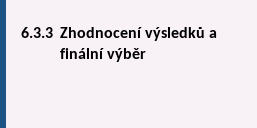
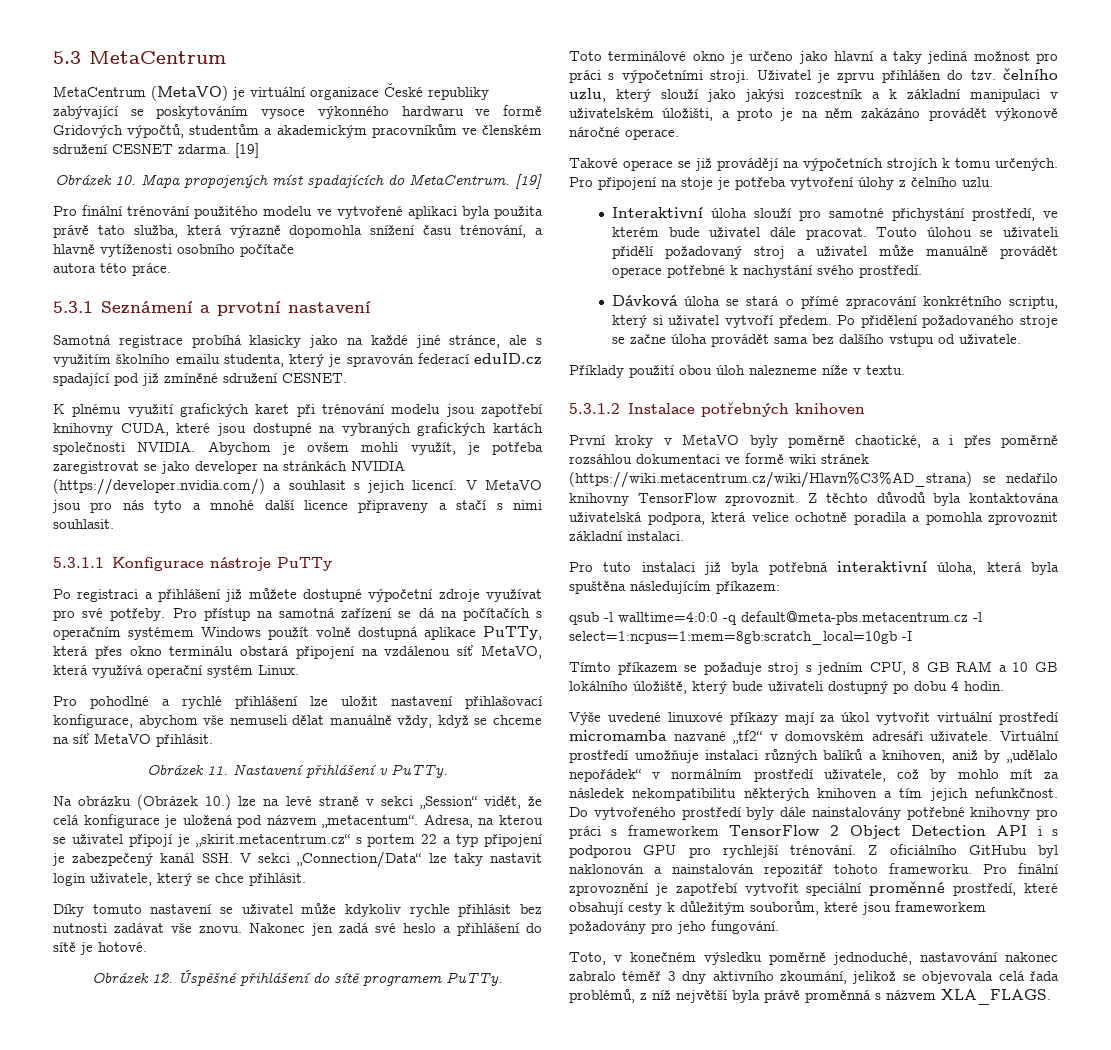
- 6.3.3 Zhodnocení výsledků a finální výběr
+ 5.3 MetaCentrum
+ MetaCentrum (MetaVO) je virtuální organizace České republiky zabývající se poskytováním vysoce výkonného hardwaru ve formě Gridových výpočtů, studentům a akademickým pracovníkům ve členském sdružení CESNET zdarma. [19]
+ Obrázek 10. Mapa propojených míst spadajících do MetaCentrum. [19]
+ Pro finální trénování použitého modelu ve vytvořené aplikaci byla použita právě tato služba, která výrazně dopomohla snížení času trénování, a hlavně vytíženosti osobního počítače
+ autora této práce.
+ 5.3.1 Seznámení a prvotní nastavení
+ Samotná registrace probíhá klasicky jako na každé jiné stránce, ale s využitím školního emailu studenta, který je spravován federací eduID.cz spadající pod již zmíněné sdružení CESNET.
+ K plnému využití grafických karet při trénování modelu jsou zapotřebí knihovny CUDA, které jsou dostupné na vybraných grafických kartách společnosti NVIDIA. Abychom je ovšem mohli využít, je potřeba zaregistrovat se jako developer na stránkách NVIDIA (https://developer.nvidia.com/) a souhlasit s jejich licencí. V MetaVO jsou pro nás tyto a mnohé další licence připraveny a stačí s nimi souhlasit.
+ 5.3.1.1 Konfigurace nástroje PuTTy
+ Po registraci a přihlášení již můžete dostupné výpočetní zdroje využívat pro své potřeby. Pro přístup na samotná zařízení se dá na počítačích s operačním systémem Windows použít volně dostupná aplikace PuTTy, která přes okno terminálu obstará připojení na vzdálenou síť MetaVO, která využívá operační systém Linux.
+ Pro pohodlné a rychlé přihlášení lze uložit nastavení přihlašovací konfigurace, abychom vše nemuseli dělat manuálně vždy, když se chceme na síť MetaVO přihlásit.
+ Obrázek 11. Nastavení přihlášení v PuTTy.
+ Na obrázku (Obrázek 10.) lze na levé straně v sekci „Session“ vidět, že celá konfigurace je uložená pod názvem „metacentum“. Adresa, na kterou se uživatel připojí je „skirit.metacentrum.cz“ s portem 22 a typ připojení je zabezpečený kanál SSH. V sekci „Connection/Data“ lze taky nastavit login uživatele, který se chce přihlásit.
+ Díky tomuto nastavení se uživatel může kdykoliv rychle přihlásit bez nutnosti zadávat vše znovu. Nakonec jen zadá své heslo a přihlášení do sítě je hotové.
+ Obrázek 12. Úspěšné přihlášení do sítě programem PuTTy.
+ Toto terminálové okno je určeno jako hlavní a taky jediná možnost pro práci s výpočetními stroji. Uživatel je zprvu přihlášen do tzv. čelního uzlu, který slouží jako jakýsi rozcestník a k základní manipulaci v uživatelském úložišti, a proto je na něm zakázáno provádět výkonově náročné operace.
+ Takové operace se již provádějí na výpočetních strojích k tomu určených. Pro připojení na stoje je potřeba vytvoření úlohy z čelního uzlu.
+ Interaktivní úloha slouží pro samotné přichystání prostředí, ve kterém bude uživatel dále pracovat. Touto úlohou se uživateli přidělí požadovaný stroj a uživatel může manuálně provádět operace potřebné k nachystání svého prostředí.
+ Dávková úloha se stará o přímé zpracování konkrétního scriptu, který si uživatel vytvoří předem. Po přidělení požadovaného stroje se začne úloha provádět sama bez dalšího vstupu od uživatele.
+ Příklady použití obou úloh nalezneme níže v textu.
+ 5.3.1.2 Instalace potřebných knihoven
+ První kroky v MetaVO byly poměrně chaotické, a i přes poměrně rozsáhlou dokumentaci ve formě wiki stránek (https://wiki.metacentrum.cz/wiki/Hlavn%C3%AD_strana) se nedařilo knihovny TensorFlow zprovoznit. Z těchto důvodů byla kontaktována uživatelská podpora, která velice ochotně poradila a pomohla zprovoznit základní instalaci.
+ Pro tuto instalaci již byla potřebná interaktivní úloha, která byla spuštěna následujícím příkazem:
+ qsub -l walltime=4:0:0 -q default@meta-pbs.metacentrum.cz -l select=1:ncpus=1:mem=8gb:scratch_local=10gb -I
+ Tímto příkazem se požaduje stroj s jedním CPU, 8 GB RAM a 10 GB lokálního úložiště, který bude uživateli dostupný po dobu 4 hodin.
+ Výše uvedené linuxové příkazy mají za úkol vytvořit virtuální prostředí micromamba nazvané „tf2“ v domovském adresáři uživatele. Virtuální prostředí umožňuje instalaci různých balíků a knihoven, aniž by „udělalo nepořádek“ v normálním prostředí uživatele, což by mohlo mít za následek nekompatibilitu některých knihoven a tím jejich nefunkčnost. Do vytvořeného prostředí byly dále nainstalovány potřebné knihovny pro práci s frameworkem TensorFlow 2 Object Detection API i s podporou GPU pro rychlejší trénování. Z oficiálního GitHubu byl naklonován a nainstalován repozitář tohoto frameworku. Pro finální zprovoznění je zapotřebí vytvořit speciální proměnné prostředí, které obsahují cesty k důležitým souborům, které jsou frameworkem požadovány pro jeho fungování.
+ Toto, v konečném výsledku poměrně jednoduché, nastavování nakonec zabralo téměř 3 dny aktivního zkoumání, jelikož se objevovala celá řada problémů, z níž největší byla právě proměnná s názvem XLA_FLAGS.

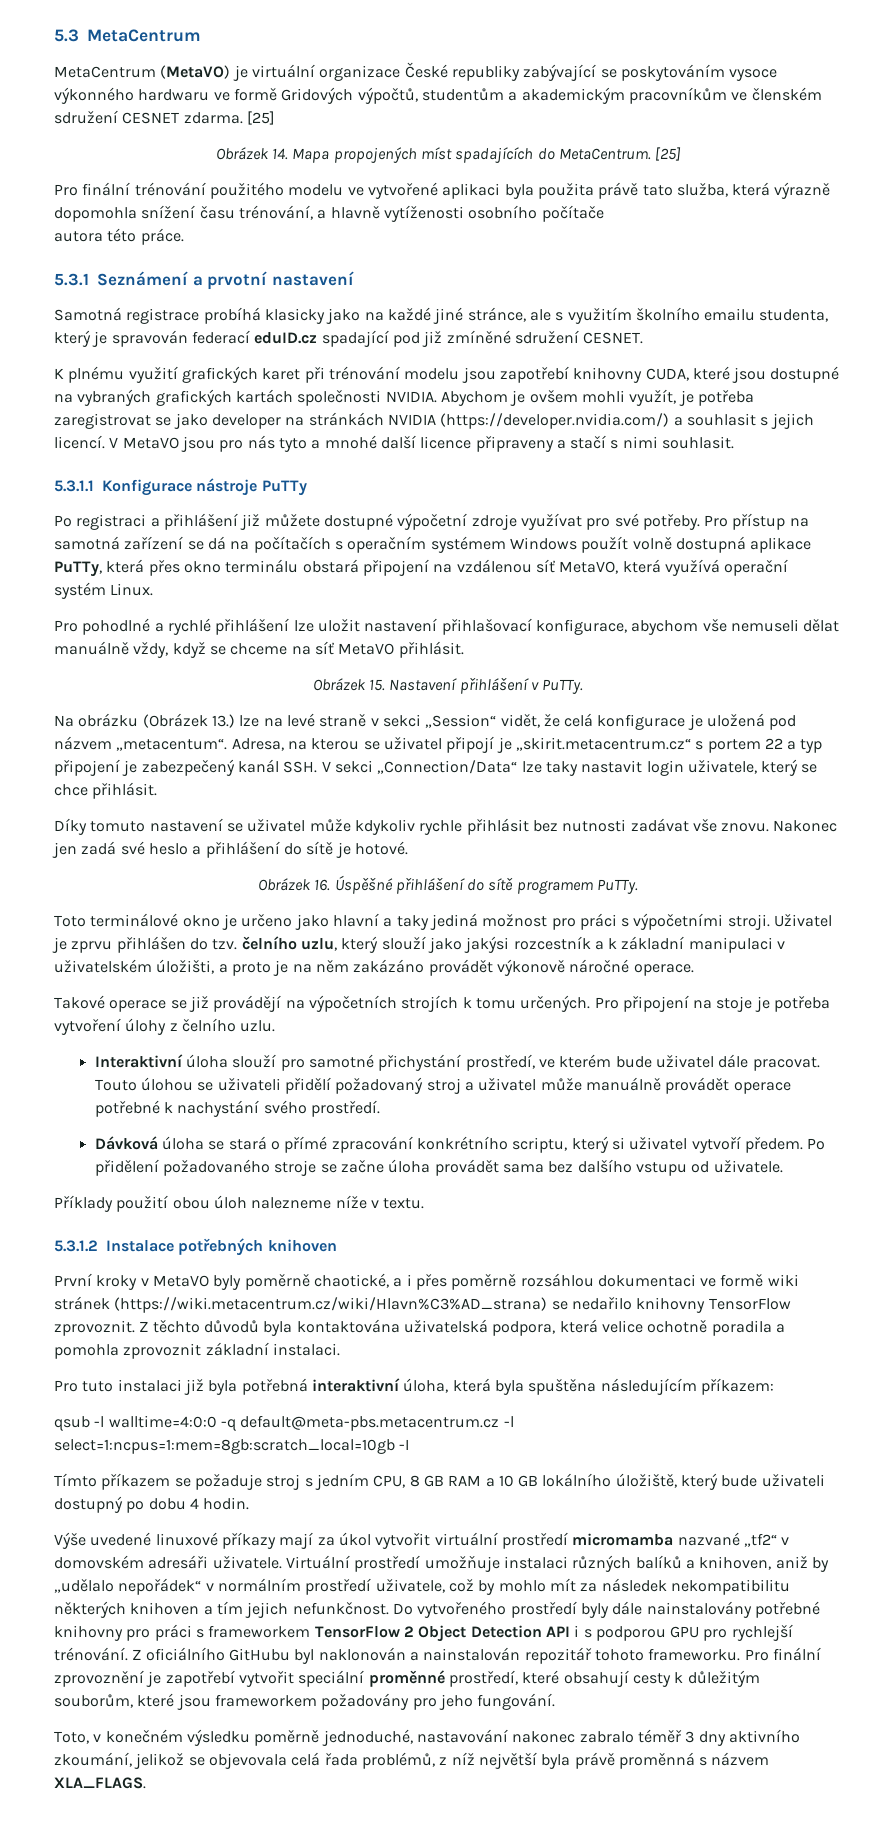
- MetaCentrum (MetaVO) je virtuální organizace České republiky zabývající se poskytováním vysoce výkonného hardwaru ve formě Gridových výpočtů, studentům a akademickým pracovníkům ve členském sdružení CESNET zdarma. [19]
- Obrázek 10. Mapa propojených míst spadajících do MetaCentrum. [19]
+ MetaCentrum (MetaVO) je virtuální organizace České republiky zabývající se poskytováním vysoce výkonného hardwaru ve formě Gridových výpočtů, studentům a akademickým pracovníkům ve členském sdružení CESNET zdarma. [25]
+ Obrázek 14. Mapa propojených míst spadajících do MetaCentrum. [25]
- Obrázek 11. Nastavení přihlášení v PuTTy.
+ Obrázek 15. Nastavení přihlášení v PuTTy.
- Na obrázku (Obrázek 10.) lze na levé straně v sekci „Session“ vidět, že celá konfigurace je uložená pod názvem „metacentum“.
+ Na obrázku (Obrázek 13.) lze na levé straně v sekci „Session“ vidět, že celá konfigurace je uložená pod názvem „metacentum“.
- Obrázek 12. Úspěšné přihlášení do sítě programem PuTTy.
+ Obrázek 16. Úspěšné přihlášení do sítě programem PuTTy.

